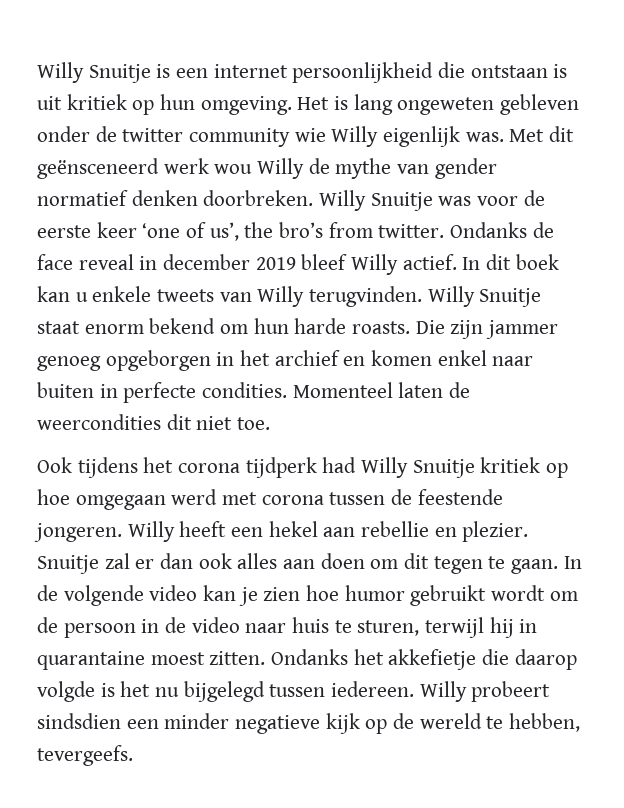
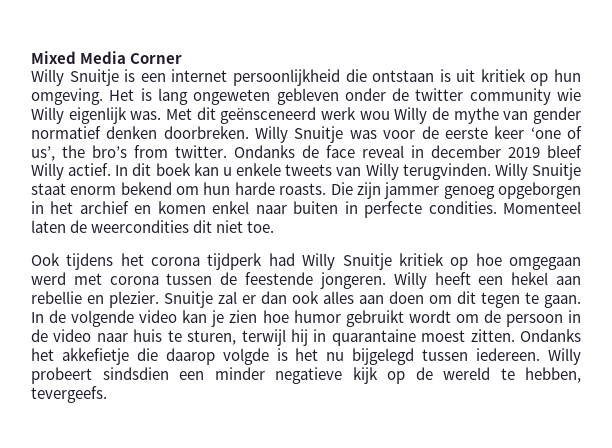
+ Mixed Media Corner

